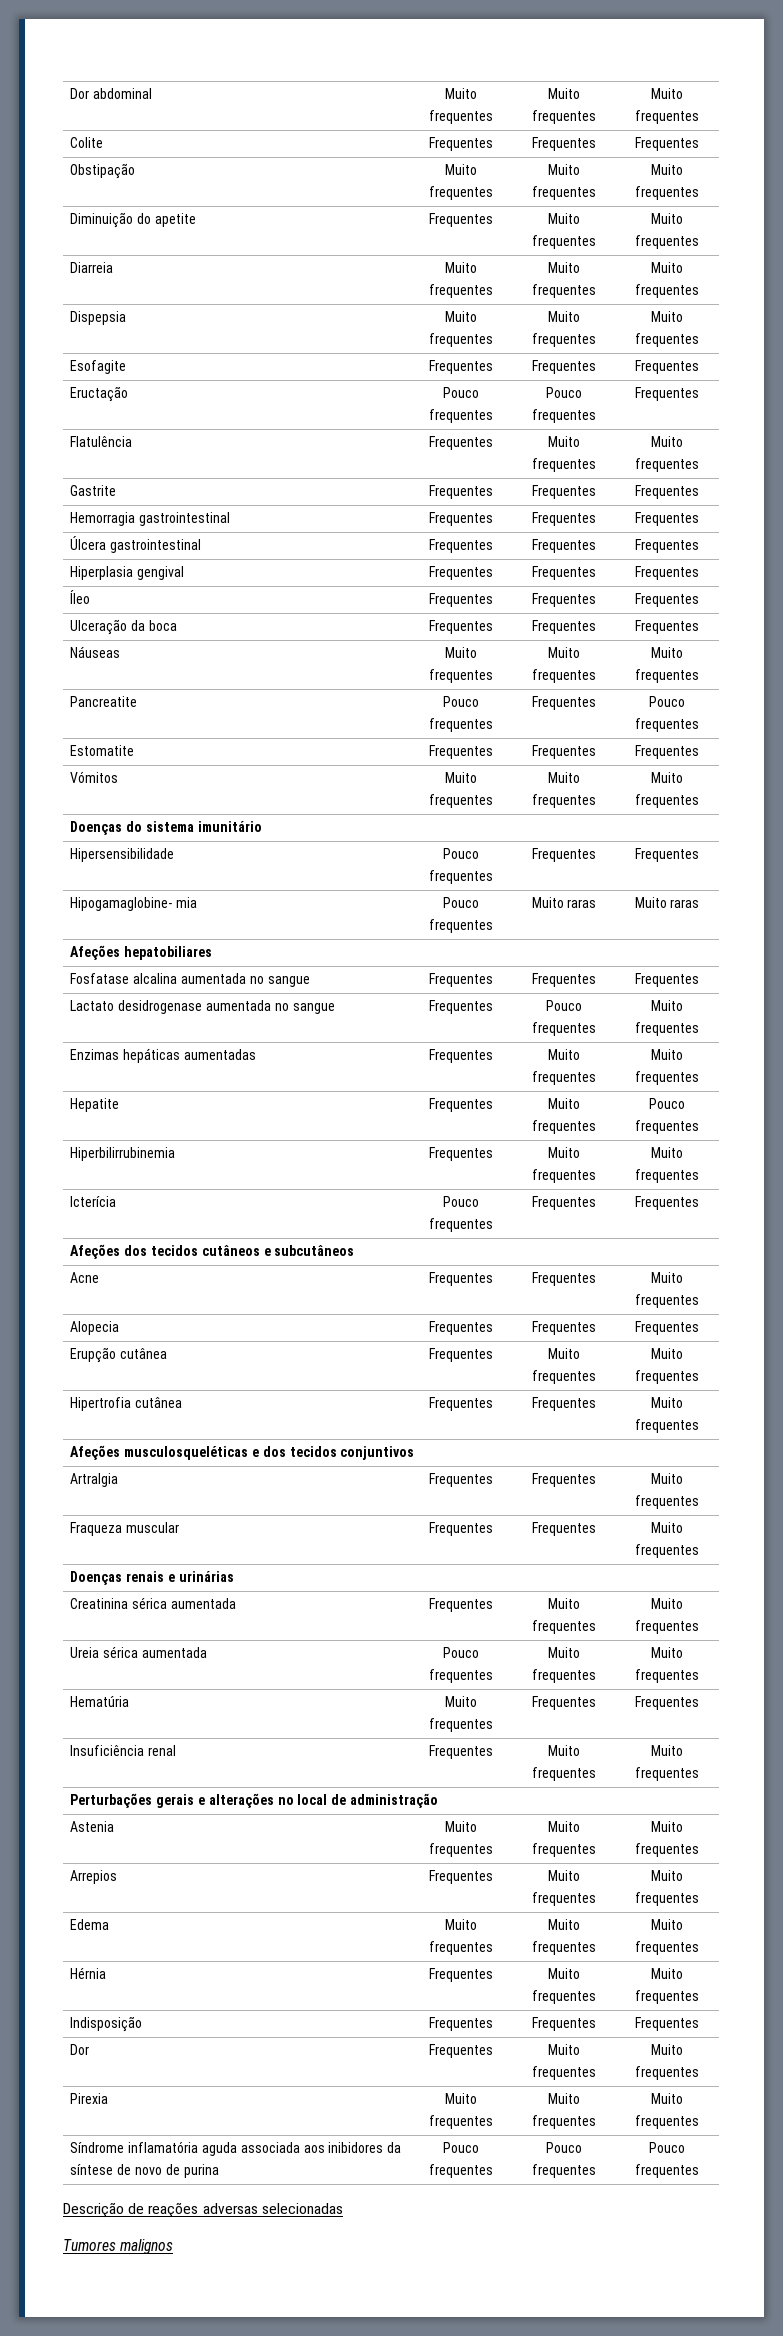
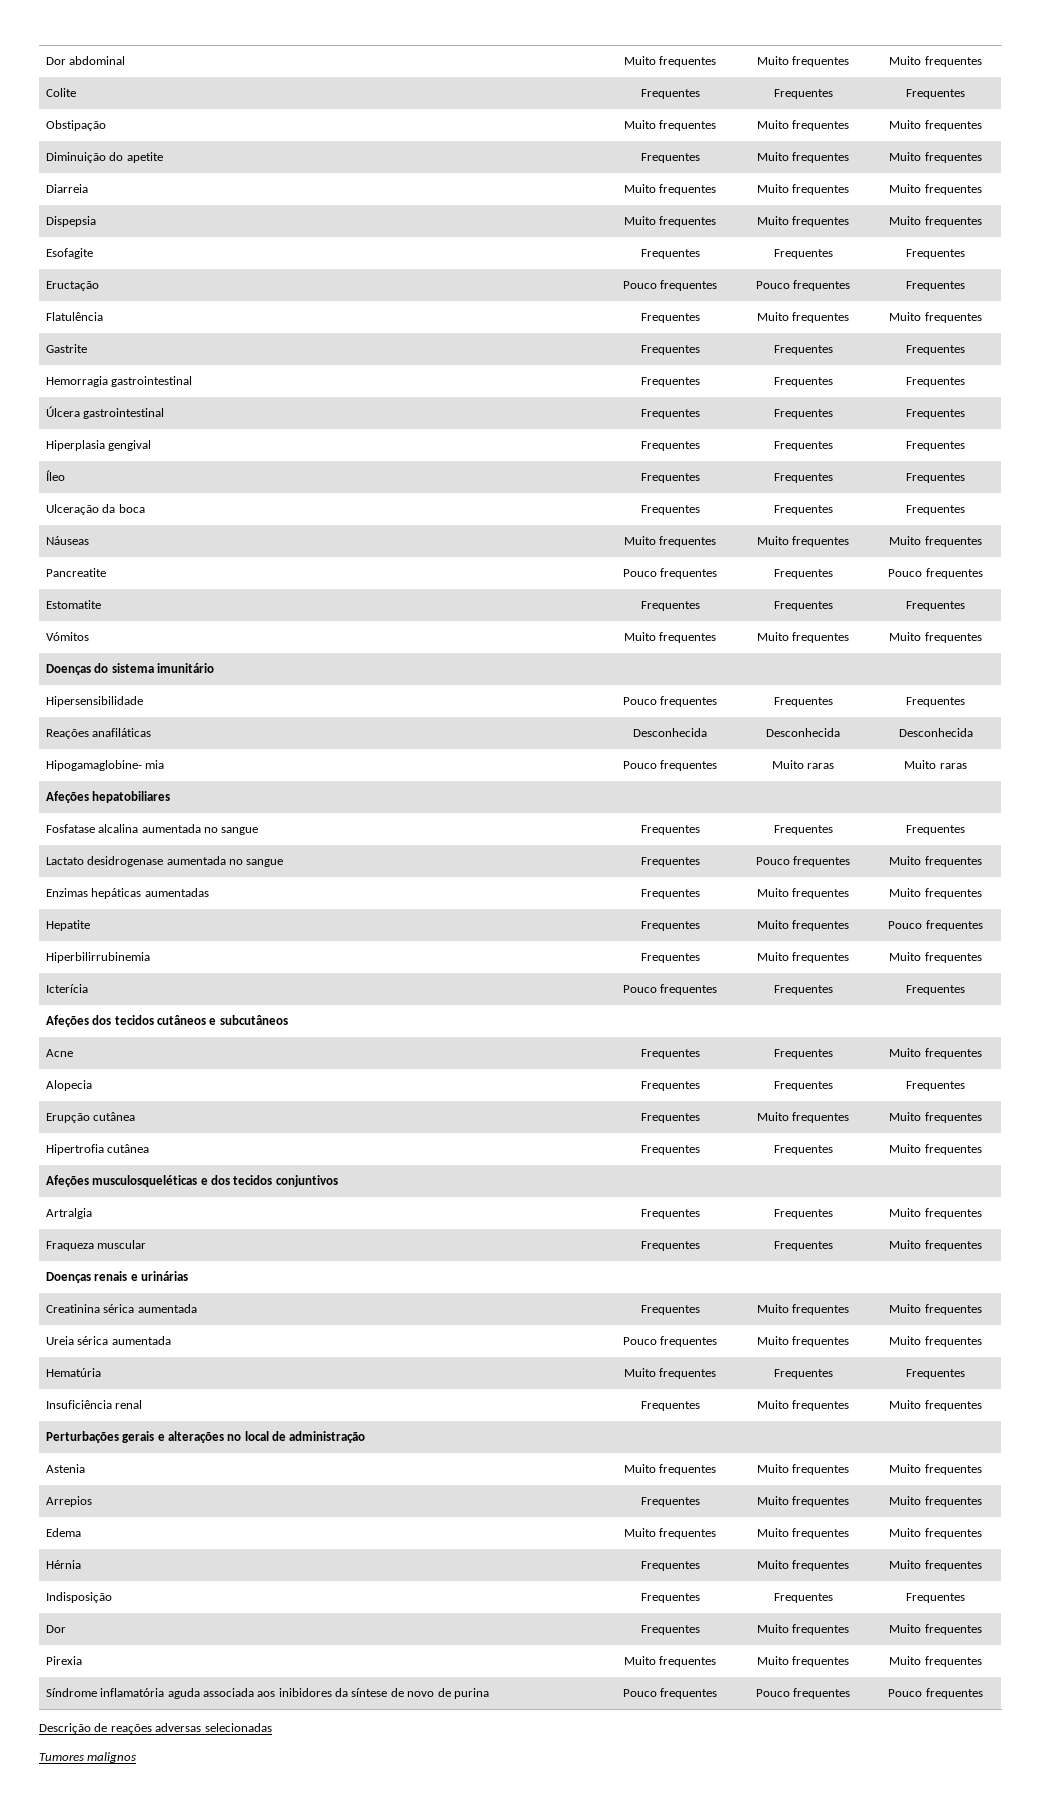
+ Reações anafiláticas | Desconhecida | Desconhecida | Desconhecida

